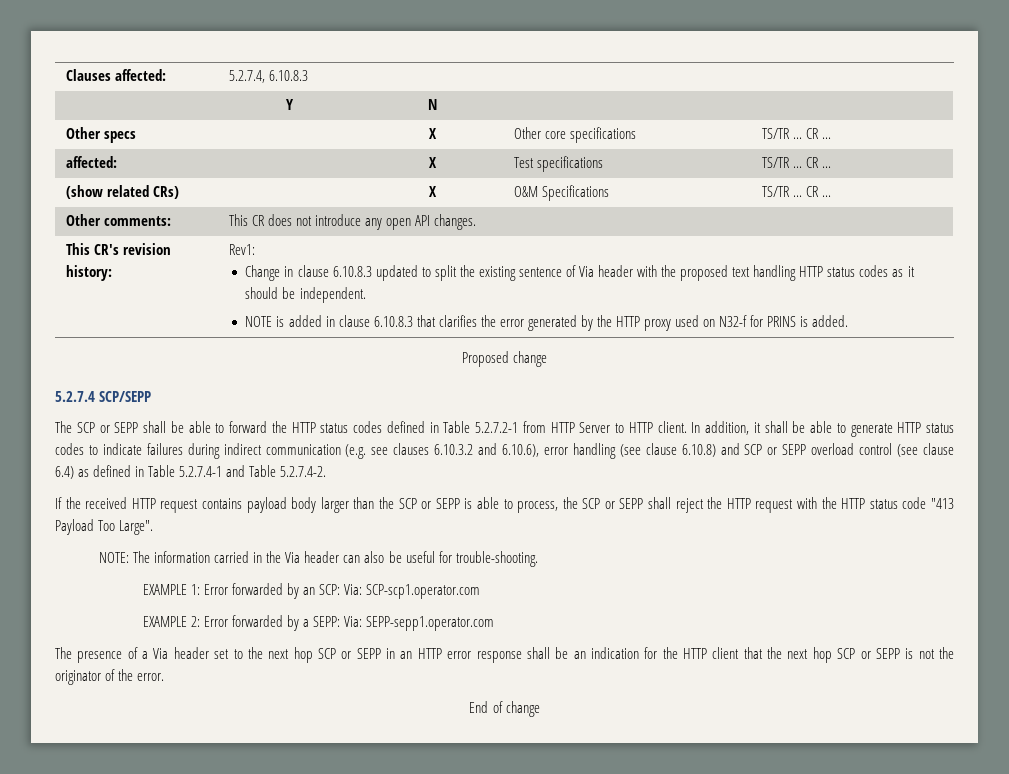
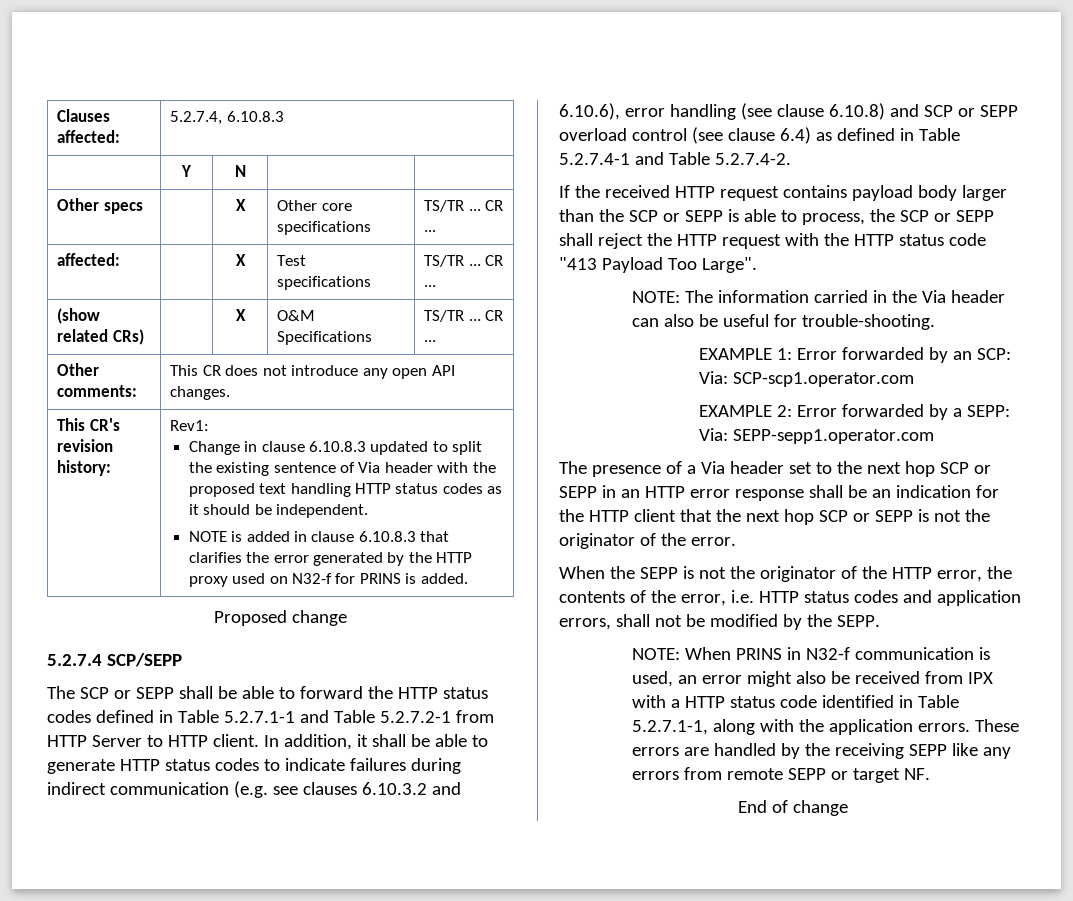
- The SCP or SEPP shall be able to forward the HTTP status codes defined in Table 5.2.7.2-1 from HTTP Server to HTTP client.
+ The SCP or SEPP shall be able to forward the HTTP status codes defined in Table 5.2.7.1-1 and Table 5.2.7.2-1 from HTTP Server to HTTP client.
+ When the SEPP is not the originator of the HTTP error, the contents of the error, i.e. HTTP status codes and application errors, shall not be modified by the SEPP.
+ NOTE: When PRINS in N32-f communication is used, an error might also be received from IPX with a HTTP status code identified in Table 5.2.7.1-1, along with the application errors. These errors are handled by the receiving SEPP like any errors from remote SEPP or target NF.

